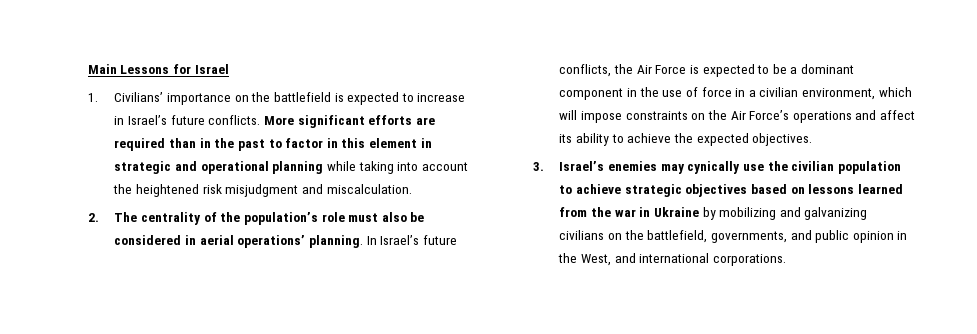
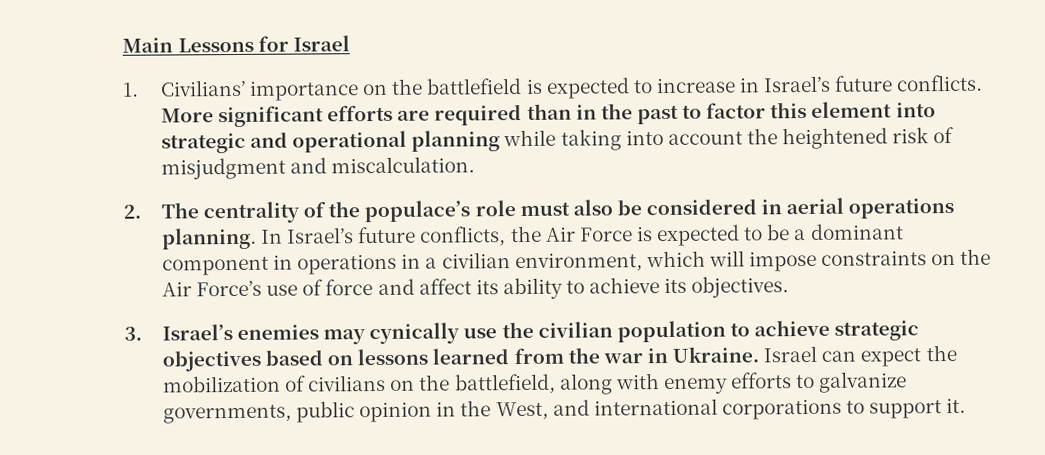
- More significant efforts are required than in the past to factor in this element in strategic and operational planning while taking into account the heightened risk misjudgment and miscalculation.
+ More significant efforts are required than in the past to factor this element into strategic and operational planning while taking into account the heightened risk of misjudgment and miscalculation.
- 2. The centrality of the population’s role must also be considered in aerial operations’ planning.
+ 2. The centrality of the populace’s role must also be considered in aerial operations planning.
- In Israel’s future conflicts, the Air Force is expected to be a dominant component in the use of force in a civilian environment, which will impose constraints on the Air Force’s operations and affect its ability to achieve the expected objectives.
+ In Israel’s future conflicts, the Air Force is expected to be a dominant component in operations in a civilian environment, which will impose constraints on the Air Force’s use of force and affect its ability to achieve its objectives.
- 3. Israel’s enemies may cynically use the civilian population to achieve strategic objectives based on lessons learned from the war in Ukraine by mobilizing and galvanizing civilians on the battlefield, governments, and public opinion in the West, and international corporations.
+ 3. Israel’s enemies may cynically use the civilian population to achieve strategic objectives based on lessons learned from the war in Ukraine. Israel can expect the mobilization of civilians on the battlefield, along with enemy efforts to galvanize governments, public opinion in the West, and international corporations to support it.

